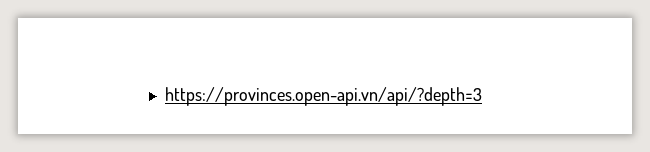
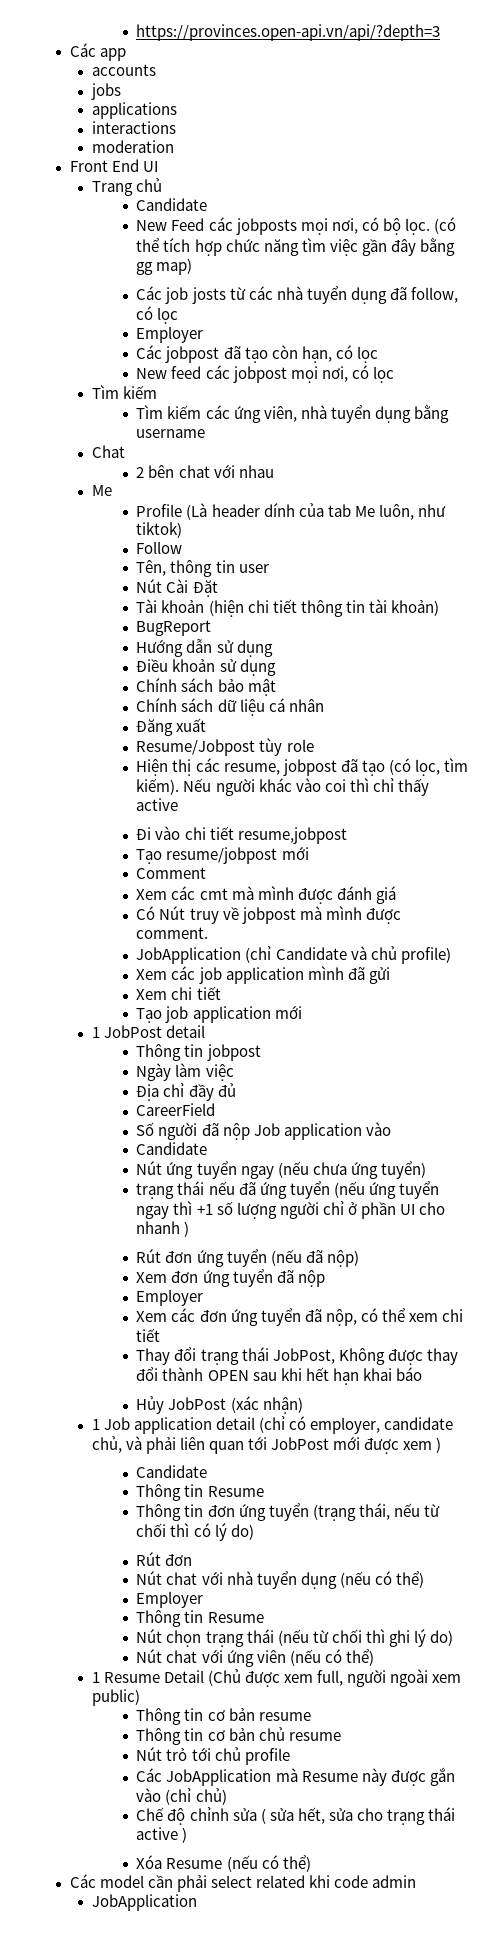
+ Các app
+ accounts
+ jobs
+ applications
+ interactions
+ moderation
+ Front End UI
+ Trang chủ
+ Candidate
+ New Feed các jobposts mọi nơi, có bộ lọc. (có thể tích hợp chức năng tìm việc gần đây bằng gg map)
+ Các job josts từ các nhà tuyển dụng đã follow, có lọc
+ Employer
+ Các jobpost đã tạo còn hạn, có lọc
+ New feed các jobpost mọi nơi, có lọc
+ Tìm kiếm
+ Tìm kiếm các ứng viên, nhà tuyển dụng bằng username
+ Chat
+ 2 bên chat với nhau
+ Me
+ Profile (Là header dính của tab Me luôn, như tiktok)
+ Follow
+ Tên, thông tin user
+ Nút Cài Đặt
+ Tài khoản (hiện chi tiết thông tin tài khoản)
+ BugReport
+ Hướng dẫn sử dụng
+ Điều khoản sử dụng
+ Chính sách bảo mật
+ Chính sách dữ liệu cá nhân
+ Đăng xuất
+ Resume/Jobpost tùy role
+ Hiện thị các resume, jobpost đã tạo (có lọc, tìm kiếm). Nếu người khác vào coi thì chỉ thấy active
+ Đi vào chi tiết resume,jobpost
+ Tạo resume/jobpost mới
+ Comment
+ Xem các cmt mà mình được đánh giá
+ Có Nút truy về jobpost mà mình được comment.
+ JobApplication (chỉ Candidate và chủ profile)
+ Xem các job application mình đã gửi
+ Xem chi tiết
+ Tạo job application mới
+ 1 JobPost detail
+ Thông tin jobpost
+ Ngày làm việc
+ Địa chỉ đầy đủ
+ CareerField
+ Số người đã nộp Job application vào
+ Candidate
+ Nút ứng tuyển ngay (nếu chưa ứng tuyển)
+ trạng thái nếu đã ứng tuyển (nếu ứng tuyển ngay thì +1 số lượng người chỉ ở phần UI cho nhanh )
+ Rút đơn ứng tuyển (nếu đã nộp)
+ Xem đơn ứng tuyển đã nộp
+ Employer
+ Xem các đơn ứng tuyển đã nộp, có thể xem chi tiết
+ Thay đổi trạng thái JobPost, Không được thay đổi thành OPEN sau khi hết hạn khai báo
+ Hủy JobPost (xác nhận)
+ 1 Job application detail (chỉ có employer, candidate chủ, và phải liên quan tới JobPost mới được xem )
+ Candidate
+ Thông tin Resume
+ Thông tin đơn ứng tuyển (trạng thái, nếu từ chối thì có lý do)
+ Rút đơn
+ Nút chat với nhà tuyển dụng (nếu có thể)
+ Employer
+ Thông tin Resume
+ Nút chọn trạng thái (nếu từ chối thì ghi lý do)
+ Nút chat với ứng viên (nếu có thể)
+ 1 Resume Detail (Chủ được xem full, người ngoài xem public)
+ Thông tin cơ bản resume
+ Thông tin cơ bản chủ resume
+ Nút trỏ tới chủ profile
+ Các JobApplication mà Resume này được gắn vào (chỉ chủ)
+ Chế độ chỉnh sửa ( sửa hết, sửa cho trạng thái active )
+ Xóa Resume (nếu có thể)
+ Các model cần phải select related khi code admin
+ JobApplication

